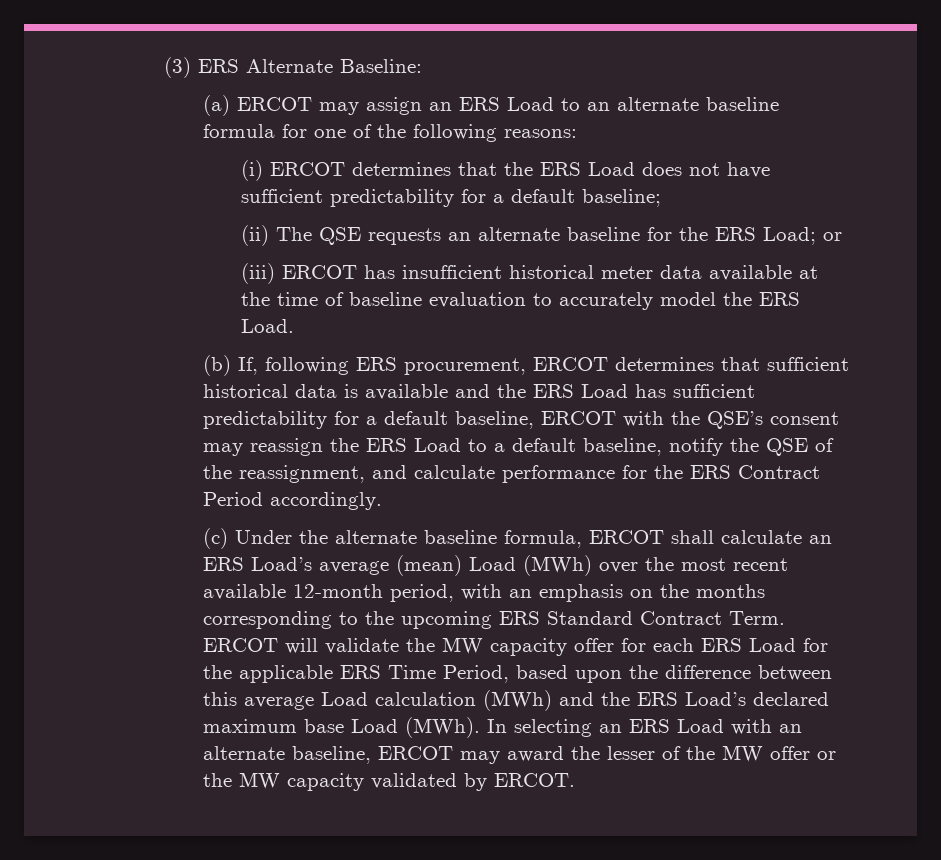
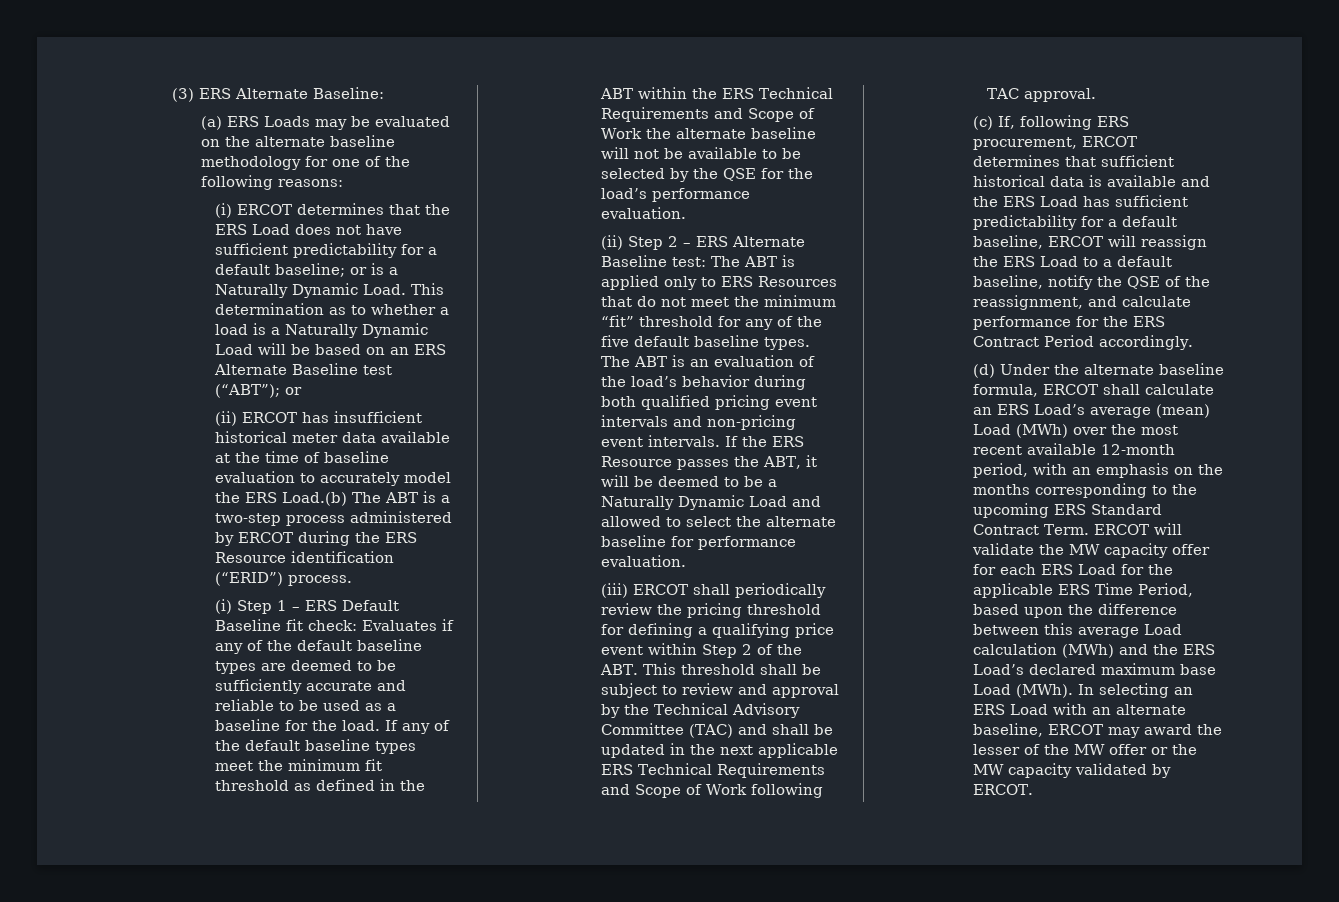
- (a) ERCOT may assign an ERS Load to an alternate baseline formula for one of the following reasons:
+ (a) ERS Loads may be evaluated on the alternate baseline methodology for one of the following reasons:
- (i) ERCOT determines that the ERS Load does not have sufficient predictability for a default baseline;
- (ii) The QSE requests an alternate baseline for the ERS Load; or
- (iii) ERCOT has insufficient historical meter data available at the time of baseline evaluation to accurately model the ERS Load.
- (b) If, following ERS procurement, ERCOT determines that sufficient historical data is available and the ERS Load has sufficient predictability for a default baseline, ERCOT with the QSE’s consent may reassign the ERS Load to a default baseline, notify the QSE of the reassignment, and calculate performance for the ERS Contract Period accordingly.
+ (i) ERCOT determines that the ERS Load does not have sufficient predictability for a default baseline; or is a Naturally Dynamic Load. This determination as to whether a load is a Naturally Dynamic Load will be based on an ERS Alternate Baseline test (“ABT”); or
+ (ii) ERCOT has insufficient historical meter data available at the time of baseline evaluation to accurately model the ERS Load.(b) The ABT is a two-step process administered by ERCOT during the ERS Resource identification (“ERID”) process.
+ (i) Step 1 – ERS Default Baseline fit check: Evaluates if any of the default baseline types are deemed to be sufficiently accurate and reliable to be used as a baseline for the load. If any of the default baseline types meet the minimum fit threshold as defined in the ABT within the ERS Technical Requirements and Scope of Work the alternate baseline will not be available to be selected by the QSE for the load’s performance evaluation.
+ (ii) Step 2 – ERS Alternate Baseline test: The ABT is applied only to ERS Resources that do not meet the minimum “fit” threshold for any of the five default baseline types. The ABT is an evaluation of the load’s behavior during both qualified pricing event intervals and non-pricing event intervals. If the ERS Resource passes the ABT, it will be deemed to be a Naturally Dynamic Load and allowed to select the alternate baseline for performance evaluation.
+ (iii) ERCOT shall periodically review the pricing threshold for defining a qualifying price event within Step 2 of the ABT. This threshold shall be subject to review and approval by the Technical Advisory Committee (TAC) and shall be updated in the next applicable ERS Technical Requirements and Scope of Work following TAC approval.
+ (c) If, following ERS procurement, ERCOT determines that sufficient historical data is available and the ERS Load has sufficient predictability for a default baseline, ERCOT will reassign the ERS Load to a default baseline, notify the QSE of the reassignment, and calculate performance for the ERS Contract Period accordingly.
- (c) Under the alternate baseline formula, ERCOT shall calculate an ERS Load’s average (mean) Load (MWh) over the most recent available 12-month period, with an emphasis on the months corresponding to the upcoming ERS Standard Contract Term.
+ (d) Under the alternate baseline formula, ERCOT shall calculate an ERS Load’s average (mean) Load (MWh) over the most recent available 12-month period, with an emphasis on the months corresponding to the upcoming ERS Standard Contract Term.

